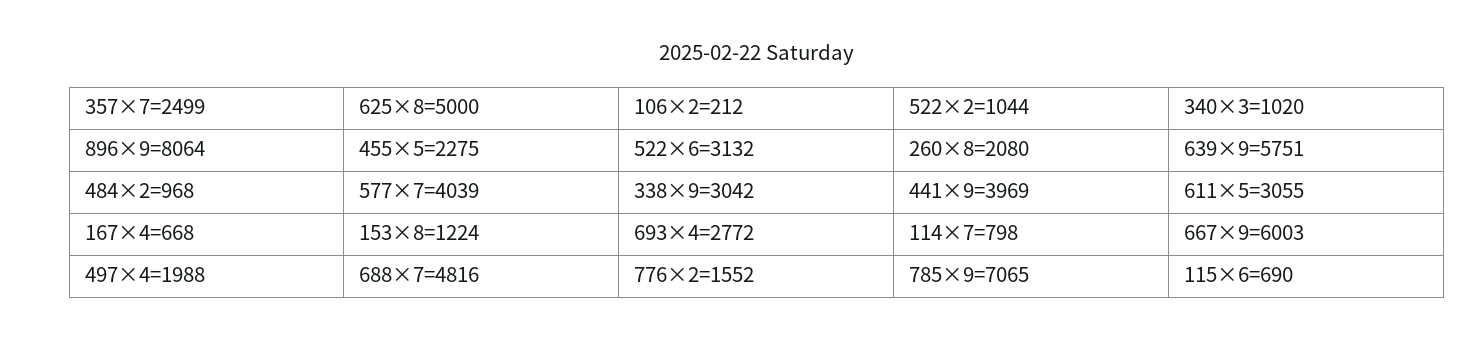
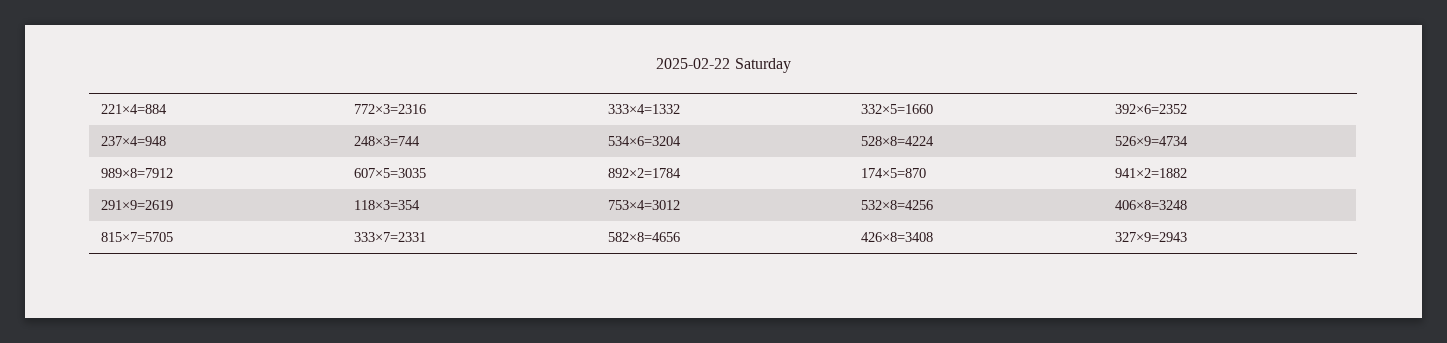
- 357×7=2499 | 625×8=5000 | 106×2=212 | 522×2=1044 | 340×3=1020
- 896×9=8064 | 455×5=2275 | 522×6=3132 | 260×8=2080 | 639×9=5751
- 484×2=968 | 577×7=4039 | 338×9=3042 | 441×9=3969 | 611×5=3055
- 167×4=668 | 153×8=1224 | 693×4=2772 | 114×7=798 | 667×9=6003
- 497×4=1988 | 688×7=4816 | 776×2=1552 | 785×9=7065 | 115×6=690
+ 221×4=884 | 772×3=2316 | 333×4=1332 | 332×5=1660 | 392×6=2352
+ 237×4=948 | 248×3=744 | 534×6=3204 | 528×8=4224 | 526×9=4734
+ 989×8=7912 | 607×5=3035 | 892×2=1784 | 174×5=870 | 941×2=1882
+ 291×9=2619 | 118×3=354 | 753×4=3012 | 532×8=4256 | 406×8=3248
+ 815×7=5705 | 333×7=2331 | 582×8=4656 | 426×8=3408 | 327×9=2943

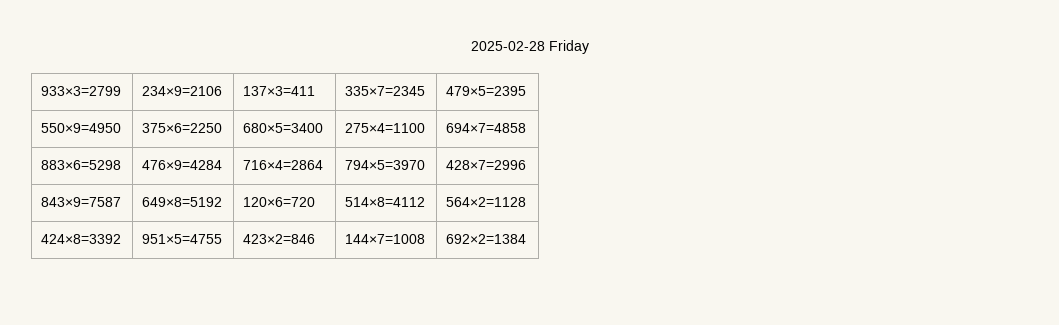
- 2025-02-22 Saturday
- 221×4=884 | 772×3=2316 | 333×4=1332 | 332×5=1660 | 392×6=2352
- 237×4=948 | 248×3=744 | 534×6=3204 | 528×8=4224 | 526×9=4734
- 989×8=7912 | 607×5=3035 | 892×2=1784 | 174×5=870 | 941×2=1882
- 291×9=2619 | 118×3=354 | 753×4=3012 | 532×8=4256 | 406×8=3248
- 815×7=5705 | 333×7=2331 | 582×8=4656 | 426×8=3408 | 327×9=2943
+ 2025-02-28 Friday
+ 933×3=2799 | 234×9=2106 | 137×3=411 | 335×7=2345 | 479×5=2395
+ 550×9=4950 | 375×6=2250 | 680×5=3400 | 275×4=1100 | 694×7=4858
+ 883×6=5298 | 476×9=4284 | 716×4=2864 | 794×5=3970 | 428×7=2996
+ 843×9=7587 | 649×8=5192 | 120×6=720 | 514×8=4112 | 564×2=1128
+ 424×8=3392 | 951×5=4755 | 423×2=846 | 144×7=1008 | 692×2=1384

